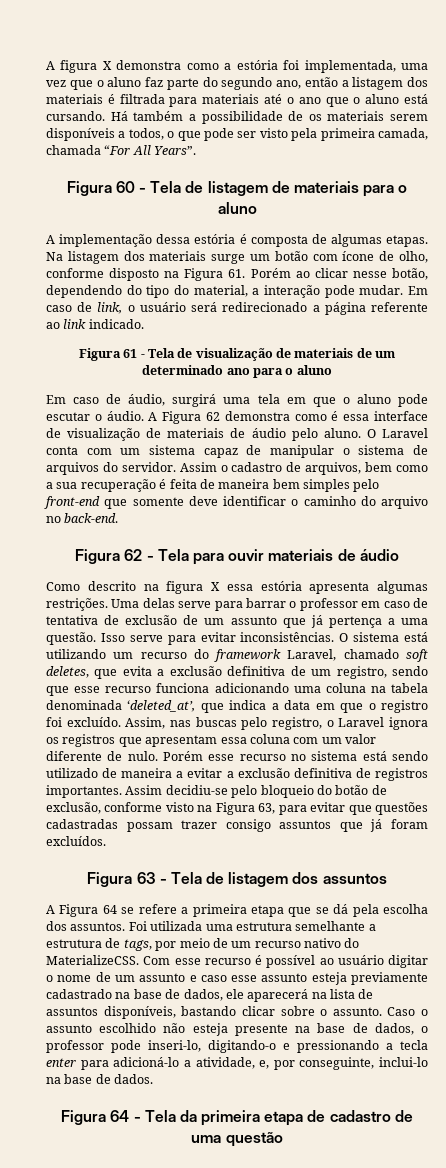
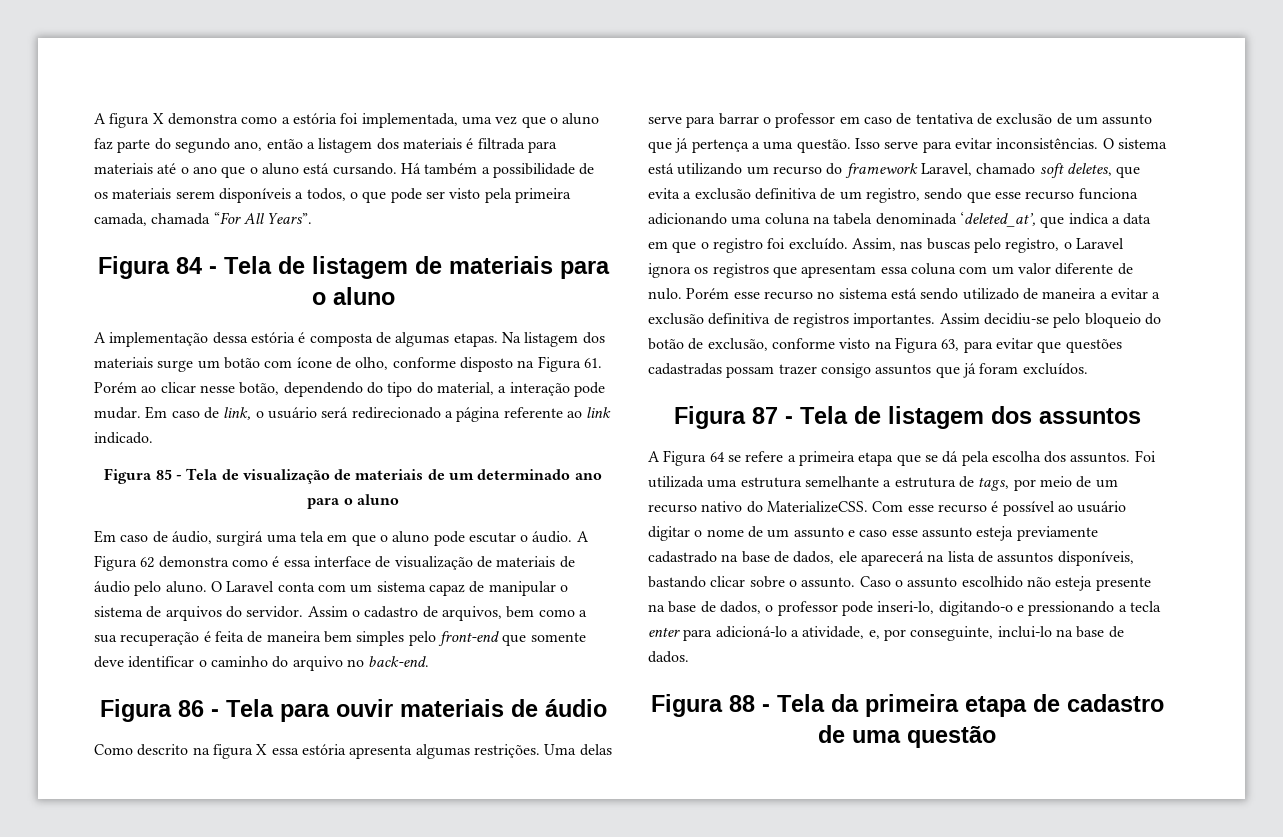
- Figura 60 - Tela de listagem de materiais para o aluno
+ Figura 84 - Tela de listagem de materiais para o aluno
- Figura 61 - Tela de visualização de materiais de um determinado ano para o aluno
+ Figura 85 - Tela de visualização de materiais de um determinado ano para o aluno
- Figura 62 - Tela para ouvir materiais de áudio
+ Figura 86 - Tela para ouvir materiais de áudio
- Figura 63 - Tela de listagem dos assuntos
+ Figura 87 - Tela de listagem dos assuntos
- Figura 64 - Tela da primeira etapa de cadastro de uma questão
+ Figura 88 - Tela da primeira etapa de cadastro de uma questão

